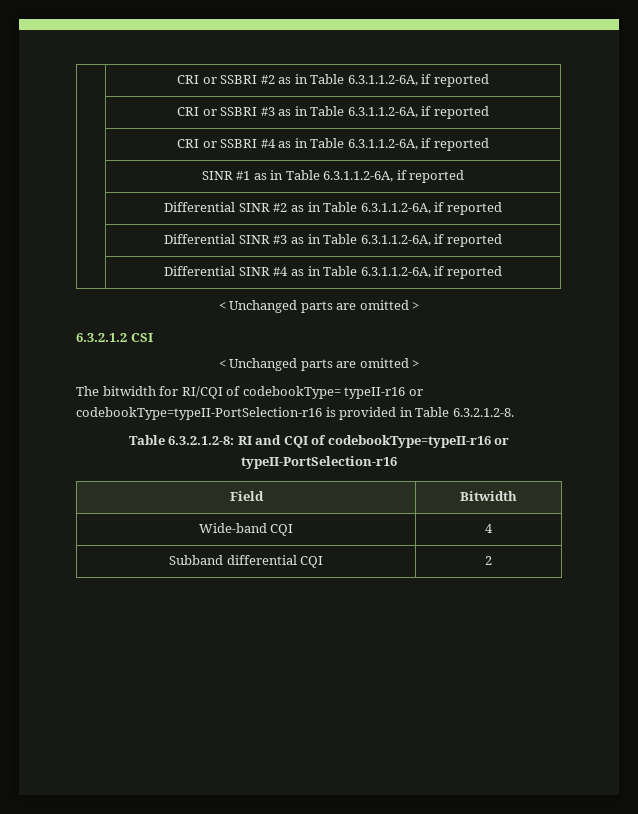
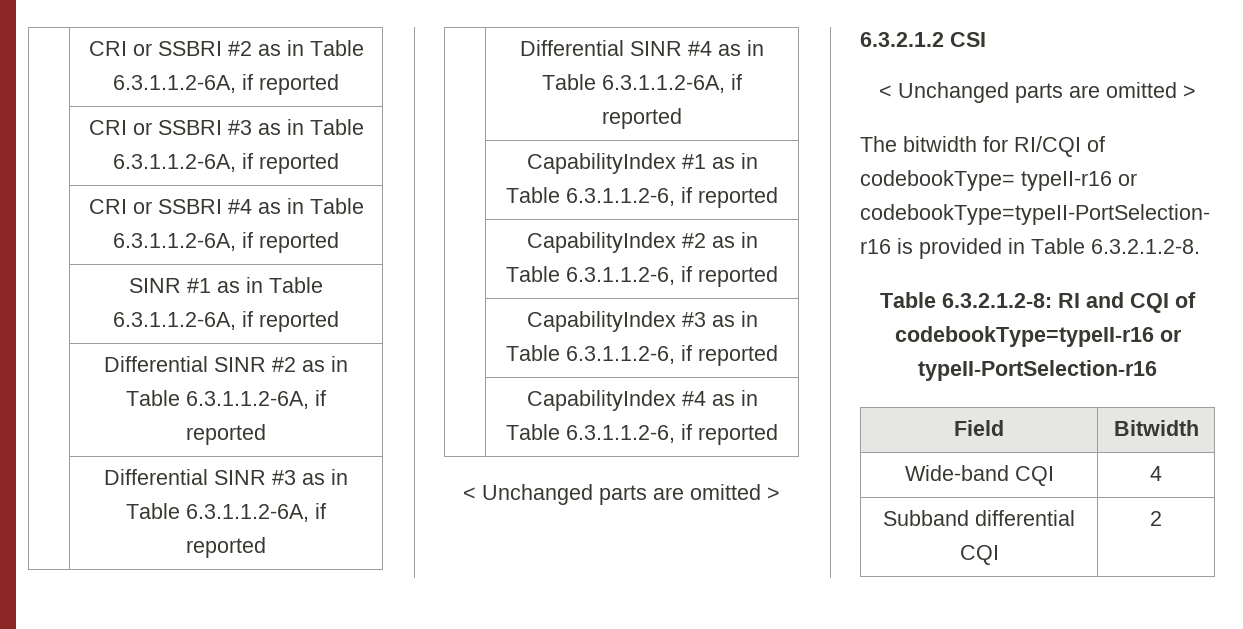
+ | CapabilityIndex #1 as in Table 6.3.1.1.2-6, if reported
+ | CapabilityIndex #2 as in Table 6.3.1.1.2-6, if reported
+ | CapabilityIndex #3 as in Table 6.3.1.1.2-6, if reported
+ | CapabilityIndex #4 as in Table 6.3.1.1.2-6, if reported

